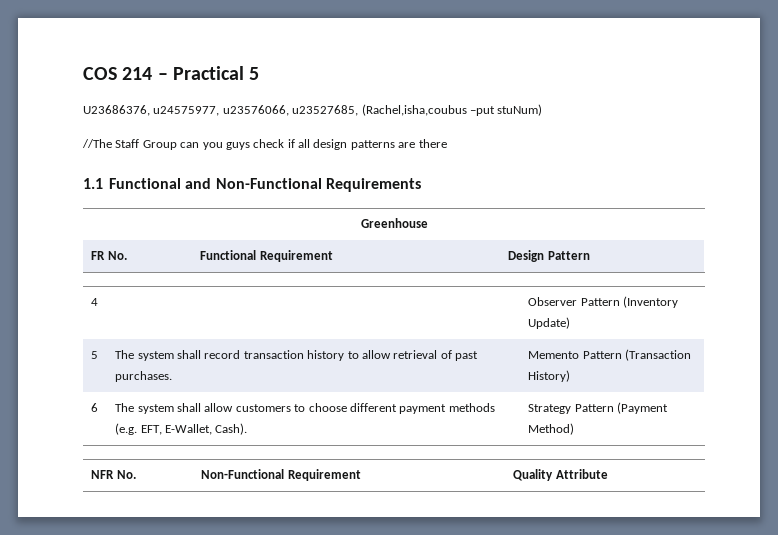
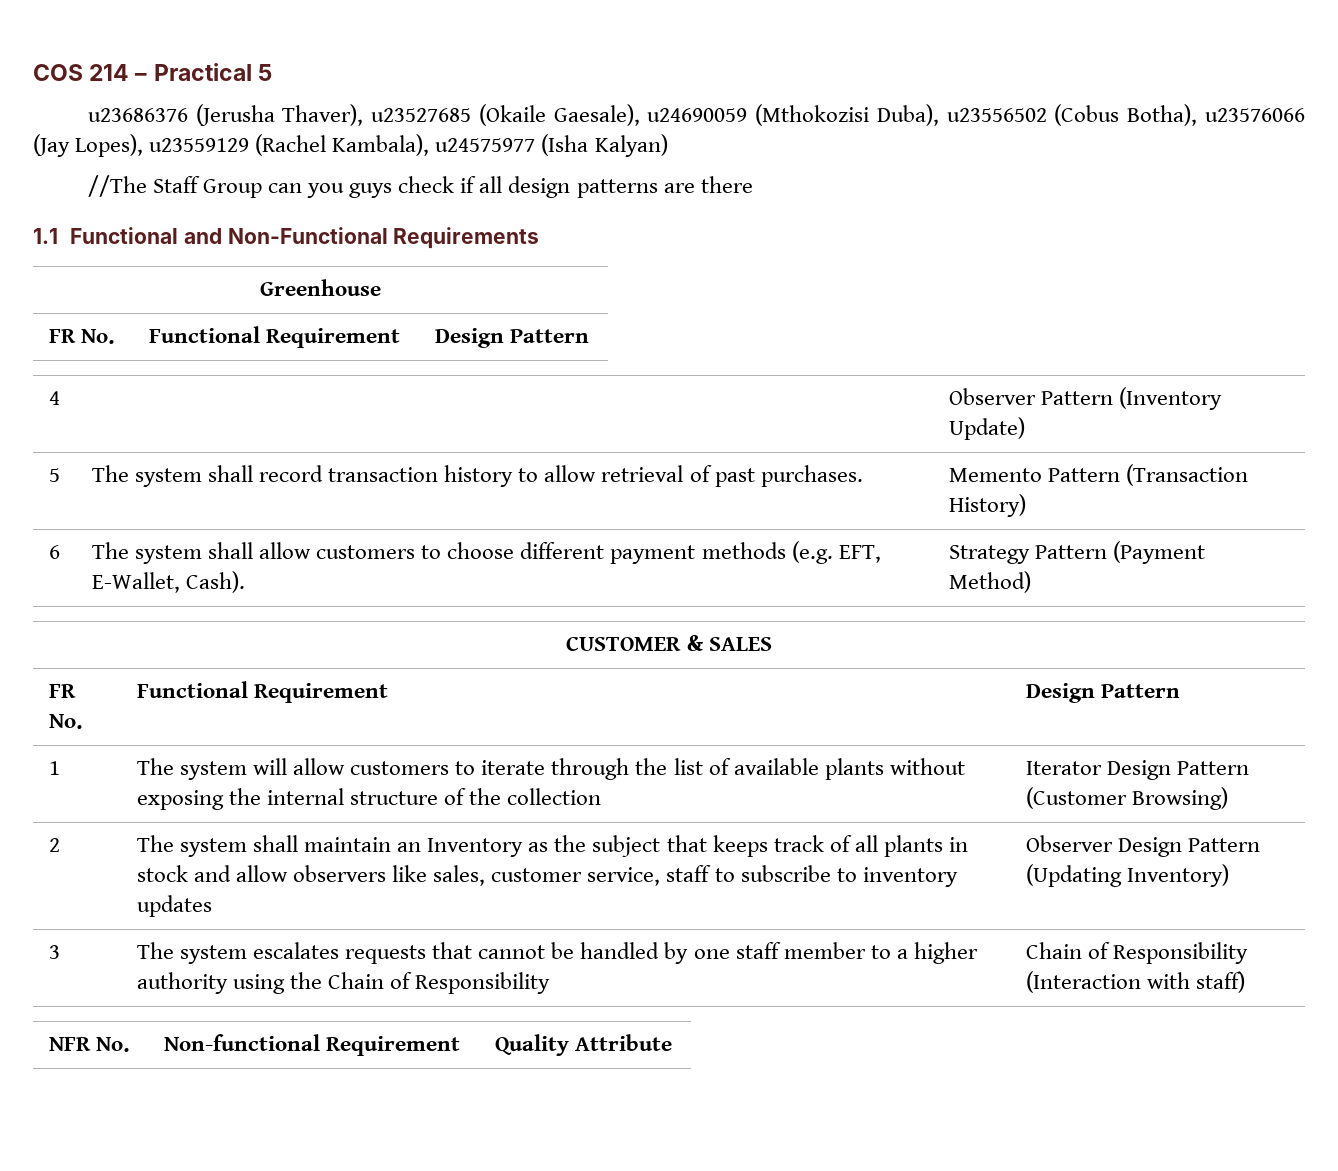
- U23686376, u24575977, u23576066, u23527685, (Rachel,isha,coubus –put stuNum)
+ u23686376 (Jerusha Thaver), u23527685 (Okaile Gaesale), u24690059 (Mthokozisi Duba), u23556502 (Cobus Botha), u23576066 (Jay Lopes), u23559129 (Rachel Kambala), u24575977 (Isha Kalyan)
+ CUSTOMER & SALES
+ FR No. | Functional Requirement | Design Pattern
+ 1 | The system will allow customers to iterate through the list of available plants without exposing the internal structure of the collection | Iterator Design Pattern (Customer Browsing)
+ 2 | The system shall maintain an Inventory as the subject that keeps track of all plants in stock and allow observers like sales, customer service, staff to subscribe to inventory updates | Observer Design Pattern (Updating Inventory)
+ 3 | The system escalates requests that cannot be handled by one staff member to a higher authority using the Chain of Responsibility | Chain of Responsibility (Interaction with staff)
- NFR No. | Non-Functional Requirement | Quality Attribute
+ NFR No. | Non-functional Requirement | Quality Attribute

